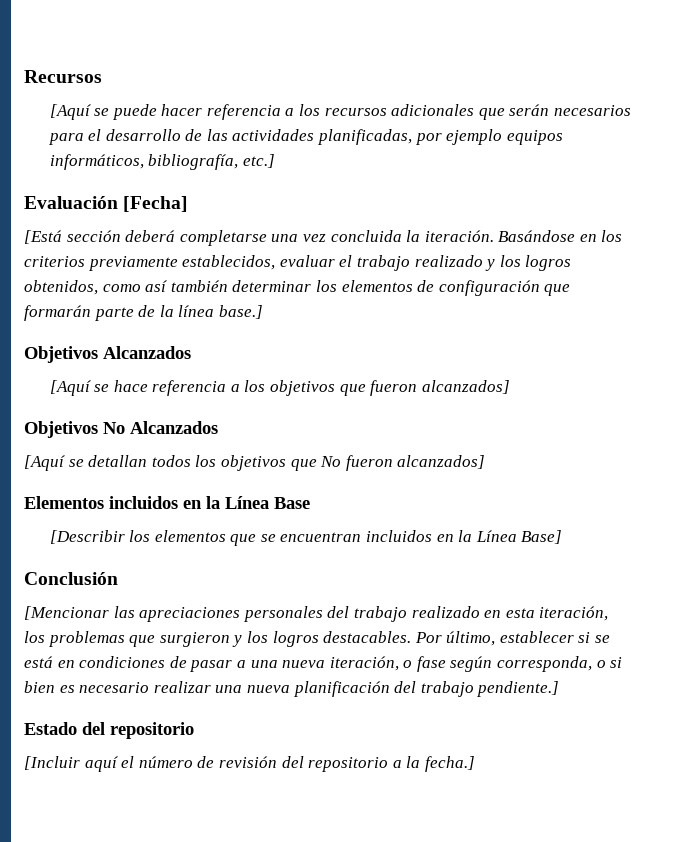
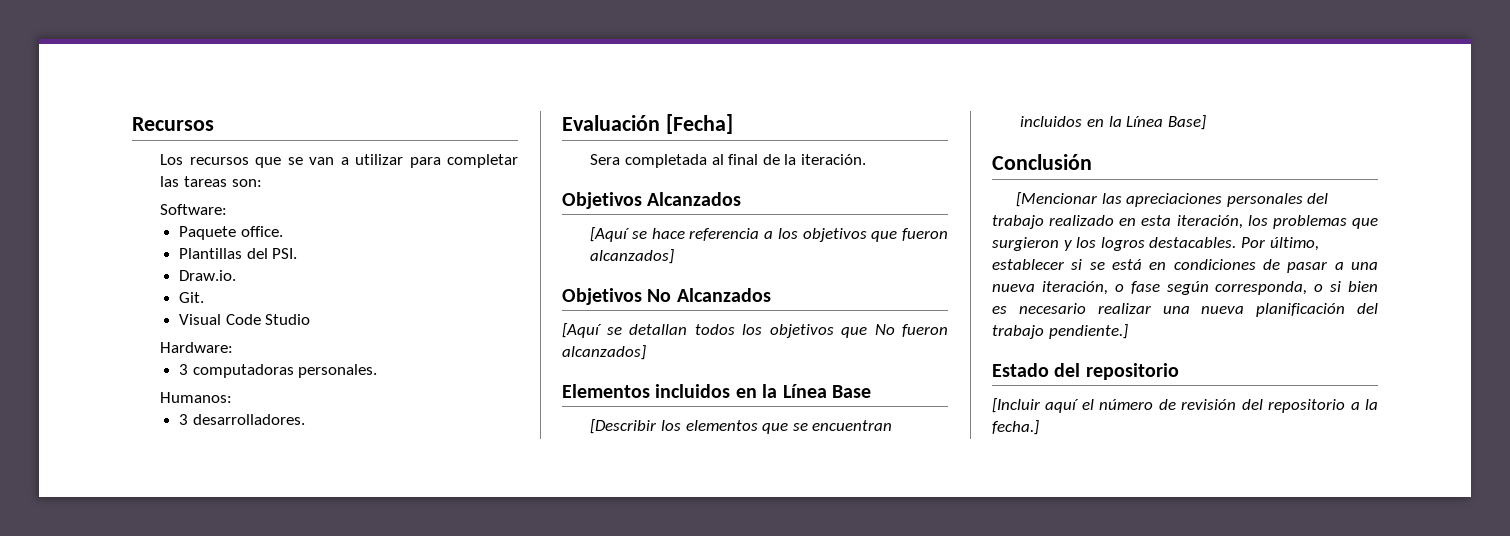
- [Aquí se puede hacer referencia a los recursos adicionales que serán necesarios para el desarrollo de las actividades planificadas, por ejemplo equipos informáticos, bibliografía, etc.]
+ Los recursos que se van a utilizar para completar las tareas son:
+ Software:
+ Paquete office.
+ Plantillas del PSI.
+ Draw.io.
+ Git.
+ Visual Code Studio
+ Hardware:
+ 3 computadoras personales.
+ Humanos:
+ 3 desarrolladores.
  Evaluación [Fecha]
- [Está sección deberá completarse una vez concluida la iteración. Basándose en los criterios previamente establecidos, evaluar el trabajo realizado y los logros obtenidos, como así también determinar los elementos de configuración que formarán parte de la línea base.]
+ Sera completada al final de la iteración.

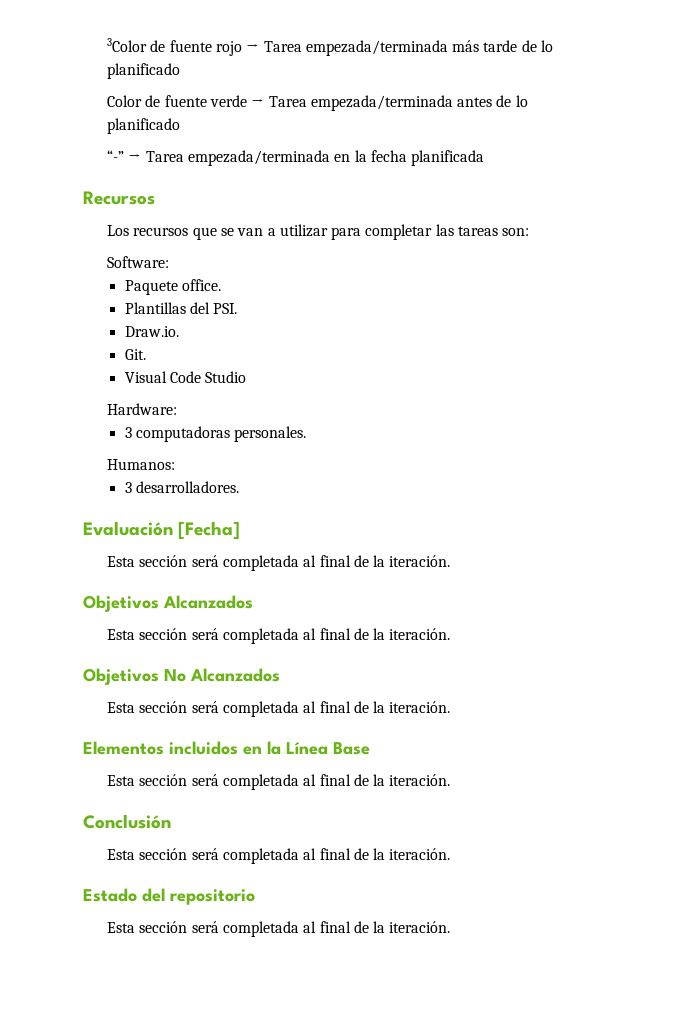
+ 3Color de fuente rojo → Tarea empezada/terminada más tarde de lo planificado
+ Color de fuente verde → Tarea empezada/terminada antes de lo planificado
+ “-” → Tarea empezada/terminada en la fecha planificada
  Evaluación [Fecha]
- Sera completada al final de la iteración.
+ Esta sección será completada al final de la iteración.
  Objetivos Alcanzados
- [Aquí se hace referencia a los objetivos que fueron alcanzados]
+ Esta sección será completada al final de la iteración.
  Objetivos No Alcanzados
- [Aquí se detallan todos los objetivos que No fueron alcanzados]
+ Esta sección será completada al final de la iteración.
  Elementos incluidos en la Línea Base
- [Describir los elementos que se encuentran incluidos en la Línea Base]
+ Esta sección será completada al final de la iteración.
  Conclusión
- [Mencionar las apreciaciones personales del trabajo realizado en esta iteración, los problemas que surgieron y los logros destacables. Por último, establecer si se está en condiciones de pasar a una nueva iteración, o fase según corresponda, o si bien es necesario realizar una nueva planificación del trabajo pendiente.]
+ Esta sección será completada al final de la iteración.
  Estado del repositorio
- [Incluir aquí el número de revisión del repositorio a la fecha.]
+ Esta sección será completada al final de la iteración.

